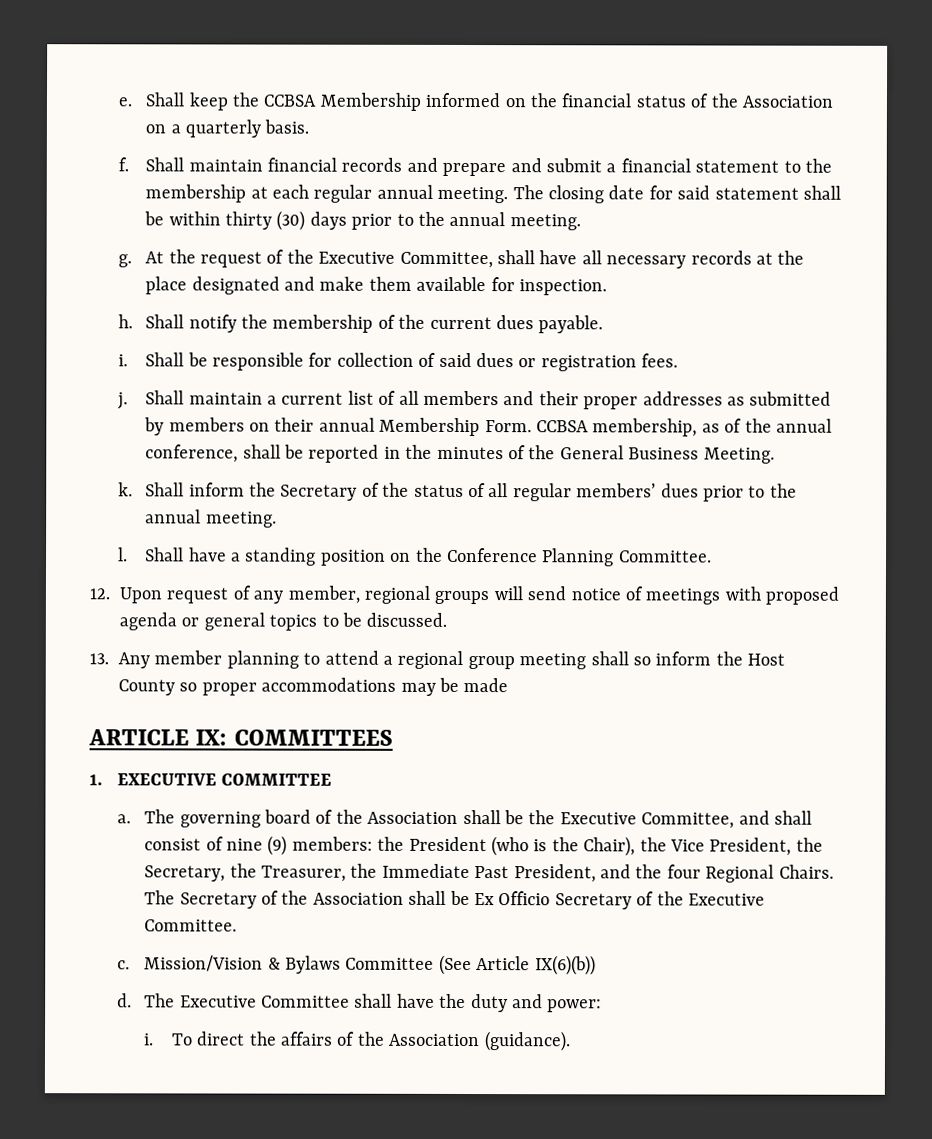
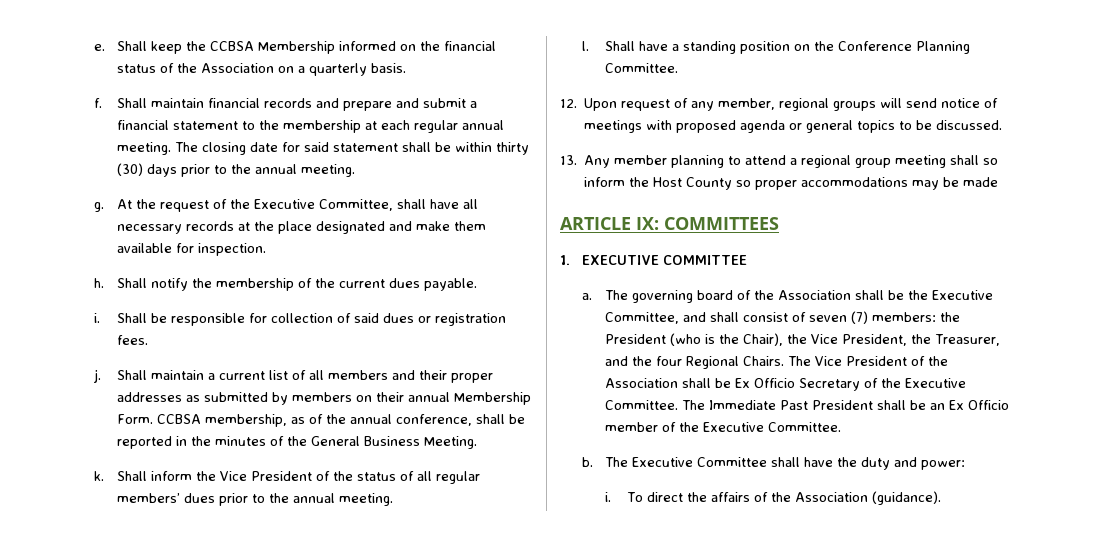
- Shall inform the Secretary of the status of all regular members’ dues prior to the annual meeting.
+ Shall inform the Vice President of the status of all regular members’ dues prior to the annual meeting.
- The governing board of the Association shall be the Executive Committee, and shall consist of nine (9) members: the President (who is the Chair), the Vice President, the Secretary, the Treasurer, the Immediate Past President, and the four Regional Chairs.
+ The governing board of the Association shall be the Executive Committee, and shall consist of seven (7) members: the President (who is the Chair), the Vice President, the Treasurer, and the four Regional Chairs.
- The Secretary of the Association shall be Ex Officio Secretary of the Executive Committee.
- c. Mission/Vision & Bylaws Committee (See Article IX(6)(b))
- d.
+ The Vice President of the Association shall be Ex Officio Secretary of the Executive Committee. The Immediate Past President shall be an Ex Officio member of the Executive Committee.
+ b.

